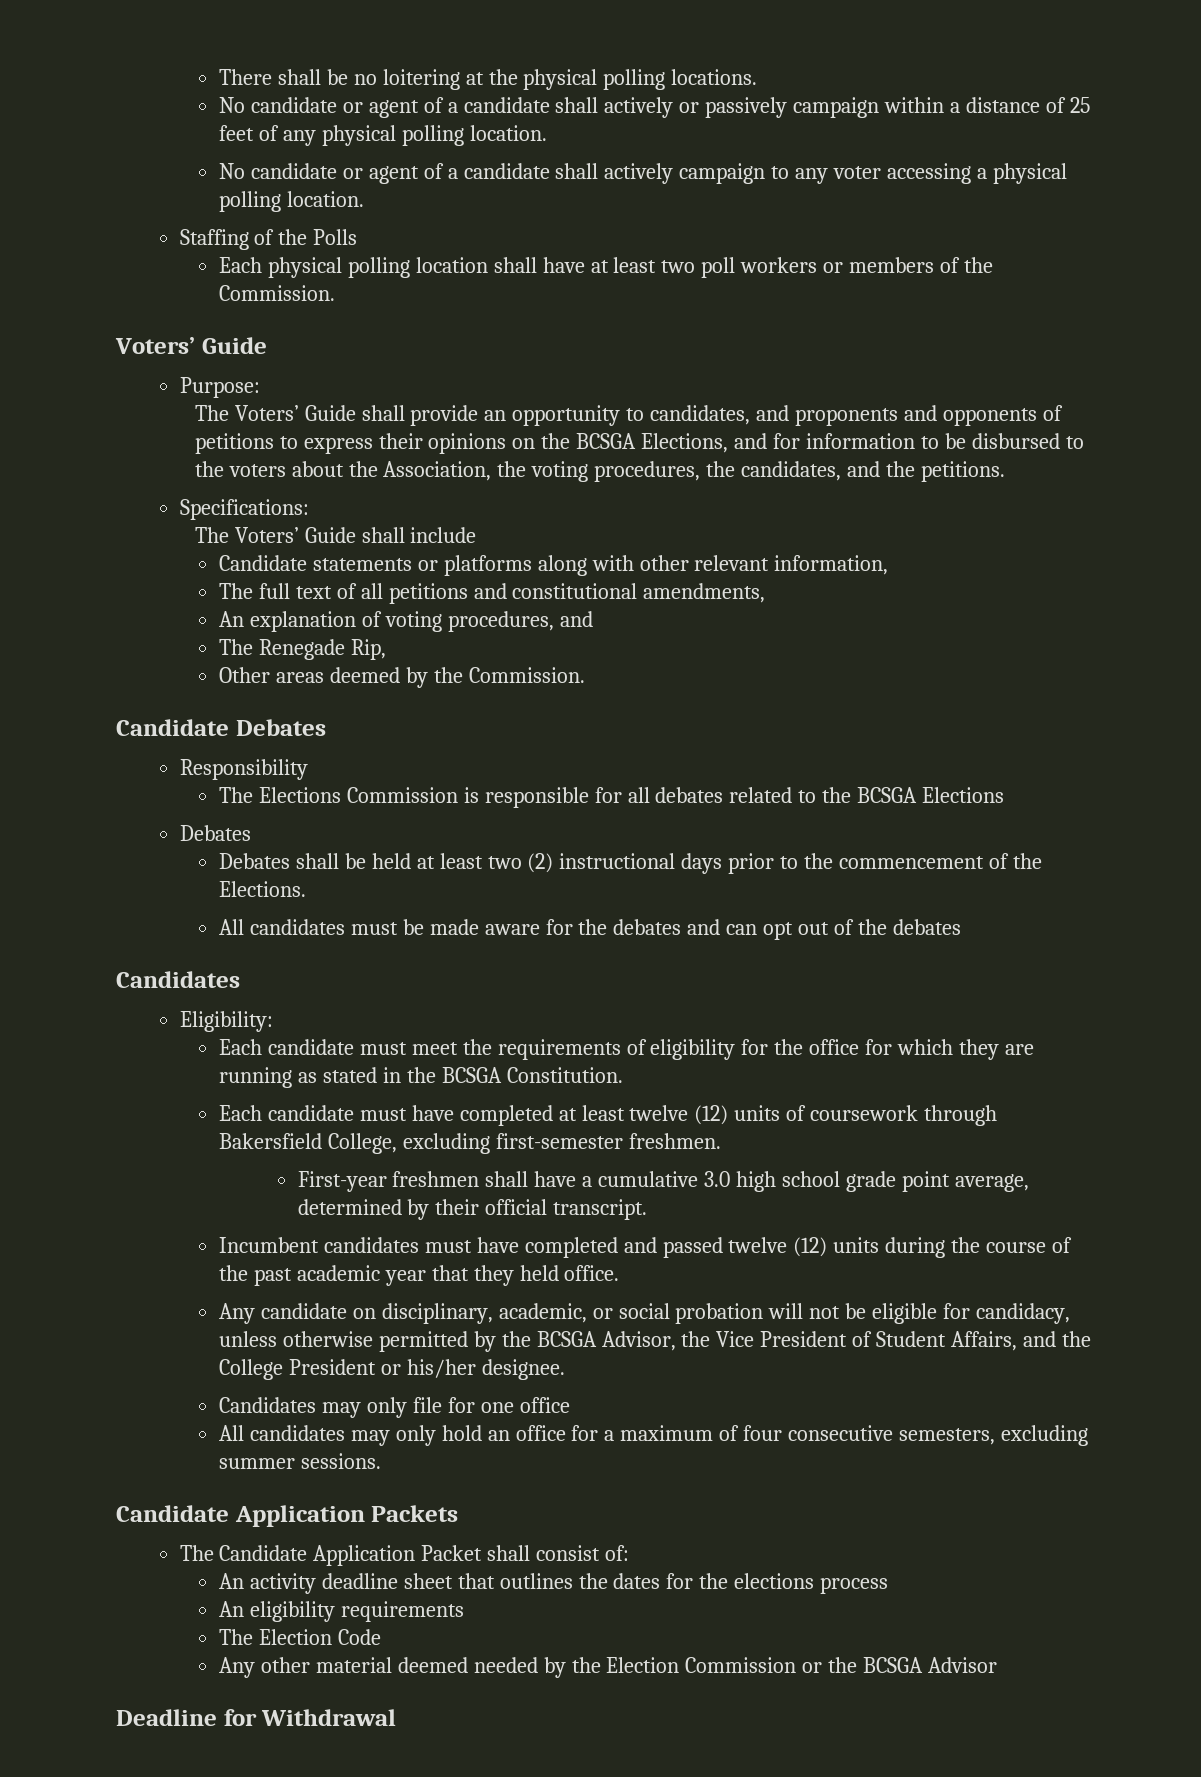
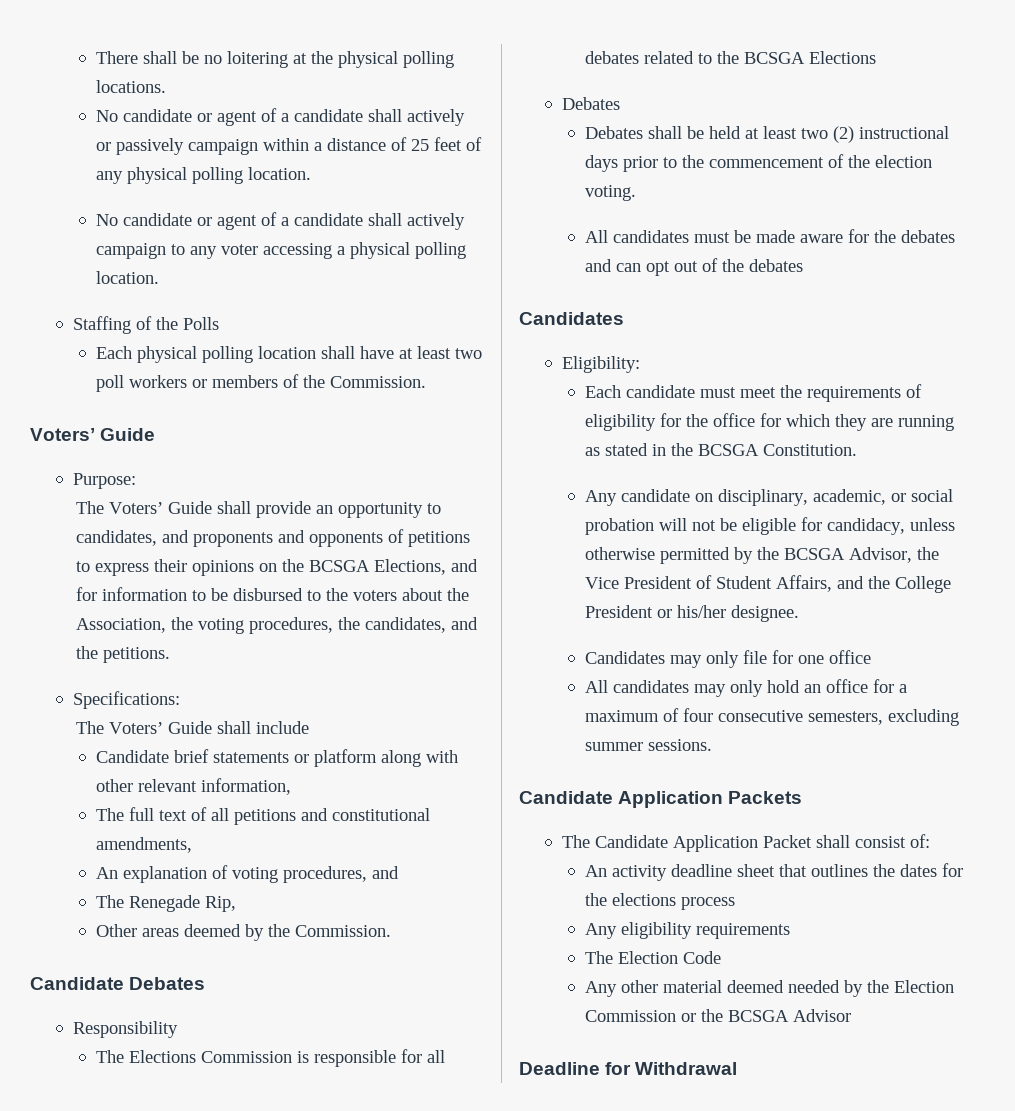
- Candidate statements or platforms along with other relevant information,
+ Candidate brief statements or platform along with other relevant information,
- Debates shall be held at least two (2) instructional days prior to the commencement of the Elections.
+ Debates shall be held at least two (2) instructional days prior to the commencement of the election voting.
- Each candidate must have completed at least twelve (12) units of coursework through Bakersfield College, excluding first-semester freshmen.
- First-year freshmen shall have a cumulative 3.0 high school grade point average, determined by their official transcript.
- Incumbent candidates must have completed and passed twelve (12) units during the course of the past academic year that they held office.
- An eligibility requirements
+ Any eligibility requirements

